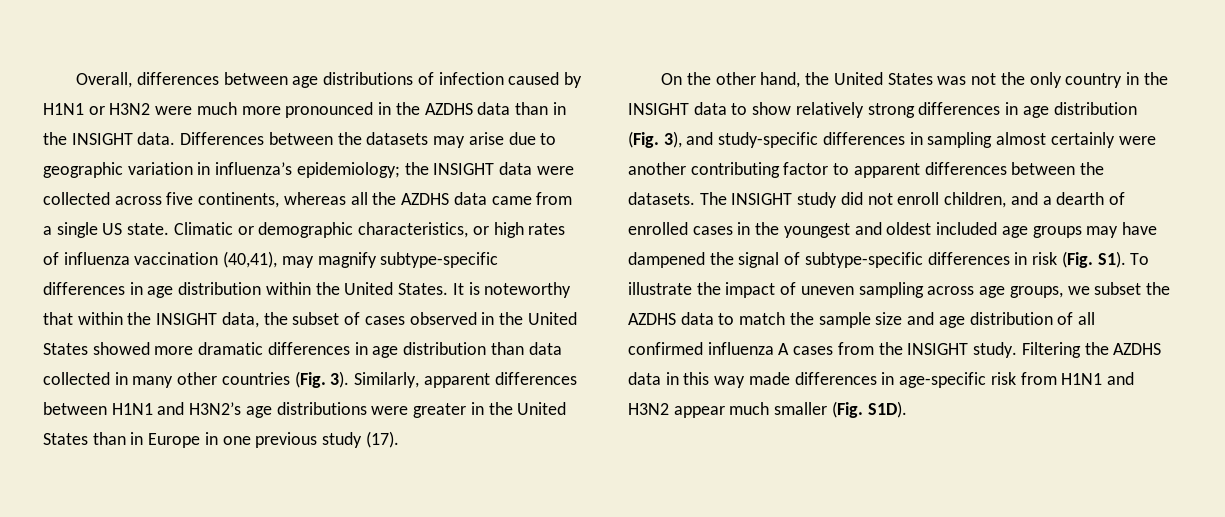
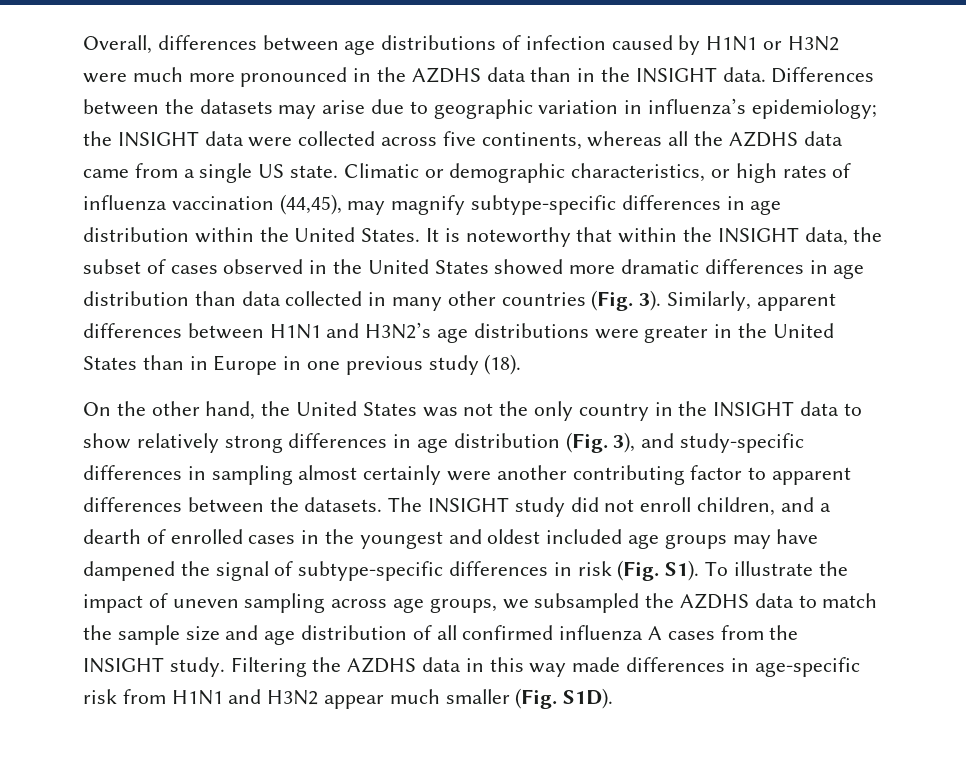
- Climatic or demographic characteristics, or high rates of influenza vaccination (40,41), may magnify subtype-specific differences in age distribution within the United States.
+ Climatic or demographic characteristics, or high rates of influenza vaccination (44,45), may magnify subtype-specific differences in age distribution within the United States.
- Similarly, apparent differences between H1N1 and H3N2’s age distributions were greater in the United States than in Europe in one previous study (17).
+ Similarly, apparent differences between H1N1 and H3N2’s age distributions were greater in the United States than in Europe in one previous study (18).
- The INSIGHT study did not enroll children, and a dearth of enrolled cases in the youngest and oldest included age groups may have dampened the signal of subtype-specific differences in risk (Fig. S1). To illustrate the impact of uneven sampling across age groups, we subset the AZDHS data to match the sample size and age distribution of all confirmed influenza A cases from the INSIGHT study.
+ The INSIGHT study did not enroll children, and a dearth of enrolled cases in the youngest and oldest included age groups may have dampened the signal of subtype-specific differences in risk (Fig. S1). To illustrate the impact of uneven sampling across age groups, we subsampled the AZDHS data to match the sample size and age distribution of all confirmed influenza A cases from the INSIGHT study.

